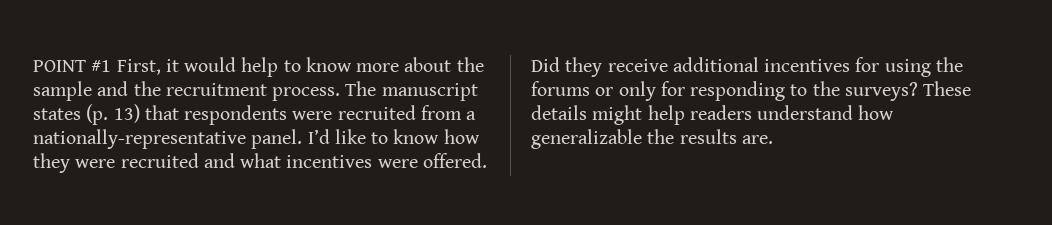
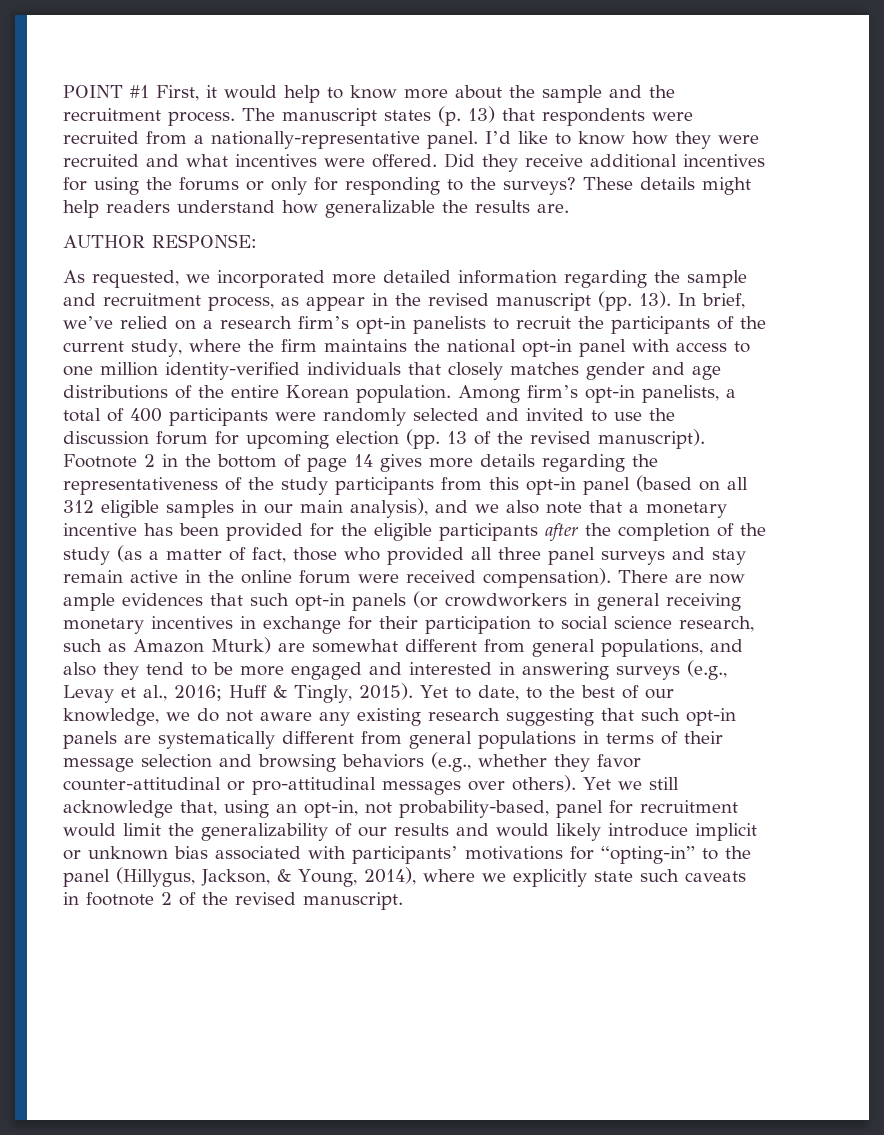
+ AUTHOR RESPONSE:
+ As requested, we incorporated more detailed information regarding the sample and recruitment process, as appear in the revised manuscript (pp. 13). In brief, we’ve relied on a research firm’s opt-in panelists to recruit the participants of the current study, where the firm maintains the national opt-in panel with access to one million identity-verified individuals that closely matches gender and age distributions of the entire Korean population. Among firm’s opt-in panelists, a total of 400 participants were randomly selected and invited to use the discussion forum for upcoming election (pp. 13 of the revised manuscript). Footnote 2 in the bottom of page 14 gives more details regarding the representativeness of the study participants from this opt-in panel (based on all 312 eligible samples in our main analysis), and we also note that a monetary incentive has been provided for the eligible participants after the completion of the study (as a matter of fact, those who provided all three panel surveys and stay remain active in the online forum were received compensation). There are now ample evidences that such opt-in panels (or crowdworkers in general receiving monetary incentives in exchange for their participation to social science research, such as Amazon Mturk) are somewhat different from general populations, and also they tend to be more engaged and interested in answering surveys (e.g., Levay et al., 2016; Huff & Tingly, 2015). Yet to date, to the best of our knowledge, we do not aware any existing research suggesting that such opt-in panels are systematically different from general populations in terms of their message selection and browsing behaviors (e.g., whether they favor counter-attitudinal or pro-attitudinal messages over others). Yet we still acknowledge that, using an opt-in, not probability-based, panel for recruitment would limit the generalizability of our results and would likely introduce implicit or unknown bias associated with participants’ motivations for “opting-in” to the panel (Hillygus, Jackson, & Young, 2014), where we explicitly state such caveats in footnote 2 of the revised manuscript.

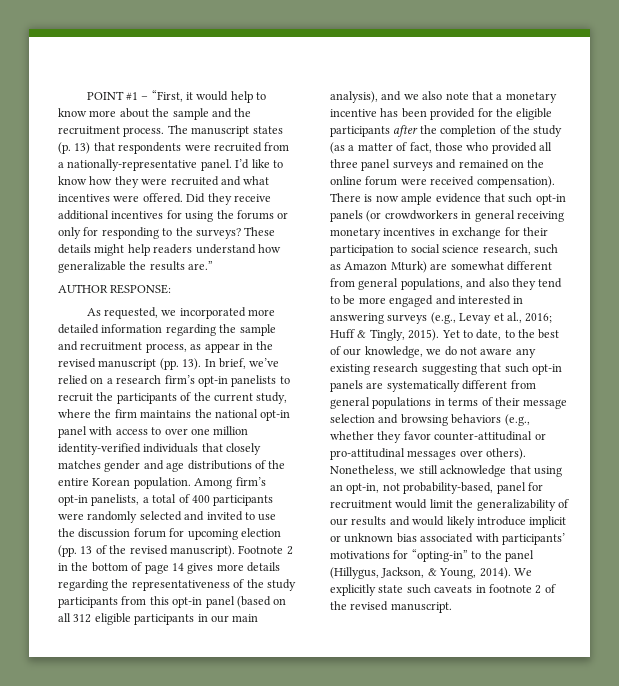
- POINT #1 First, it would help to know more about the sample and the recruitment process.
+ POINT #1 – “First, it would help to know more about the sample and the recruitment process.
- These details might help readers understand how generalizable the results are.
+ These details might help readers understand how generalizable the results are.”
- In brief, we’ve relied on a research firm’s opt-in panelists to recruit the participants of the current study, where the firm maintains the national opt-in panel with access to one million identity-verified individuals that closely matches gender and age distributions of the entire Korean population.
+ In brief, we’ve relied on a research firm’s opt-in panelists to recruit the participants of the current study, where the firm maintains the national opt-in panel with access to over one million identity-verified individuals that closely matches gender and age distributions of the entire Korean population.
- Footnote 2 in the bottom of page 14 gives more details regarding the representativeness of the study participants from this opt-in panel (based on all 312 eligible samples in our main analysis), and we also note that a monetary incentive has been provided for the eligible participants after the completion of the study (as a matter of fact, those who provided all three panel surveys and stay remain active in the online forum were received compensation).
+ Footnote 2 in the bottom of page 14 gives more details regarding the representativeness of the study participants from this opt-in panel (based on all 312 eligible participants in our main analysis), and we also note that a monetary incentive has been provided for the eligible participants after the completion of the study (as a matter of fact, those who provided all three panel surveys and remained on the online forum were received compensation).
- There are now ample evidences that such opt-in panels (or crowdworkers in general receiving monetary incentives in exchange for their participation to social science research, such as Amazon Mturk) are somewhat different from general populations, and also they tend to be more engaged and interested in answering surveys (e.g., Levay et al., 2016; Huff & Tingly, 2015).
+ There is now ample evidence that such opt-in panels (or crowdworkers in general receiving monetary incentives in exchange for their participation to social science research, such as Amazon Mturk) are somewhat different from general populations, and also they tend to be more engaged and interested in answering surveys (e.g., Levay et al., 2016; Huff & Tingly, 2015).
- Yet we still acknowledge that, using an opt-in, not probability-based, panel for recruitment would limit the generalizability of our results and would likely introduce implicit or unknown bias associated with participants’ motivations for “opting-in” to the panel (Hillygus, Jackson, & Young, 2014), where we explicitly state such caveats in footnote 2 of the revised manuscript.
+ Nonetheless, we still acknowledge that using an opt-in, not probability-based, panel for recruitment would limit the generalizability of our results and would likely introduce implicit or unknown bias associated with participants’ motivations for “opting-in” to the panel (Hillygus, Jackson, & Young, 2014). We explicitly state such caveats in footnote 2 of the revised manuscript.

